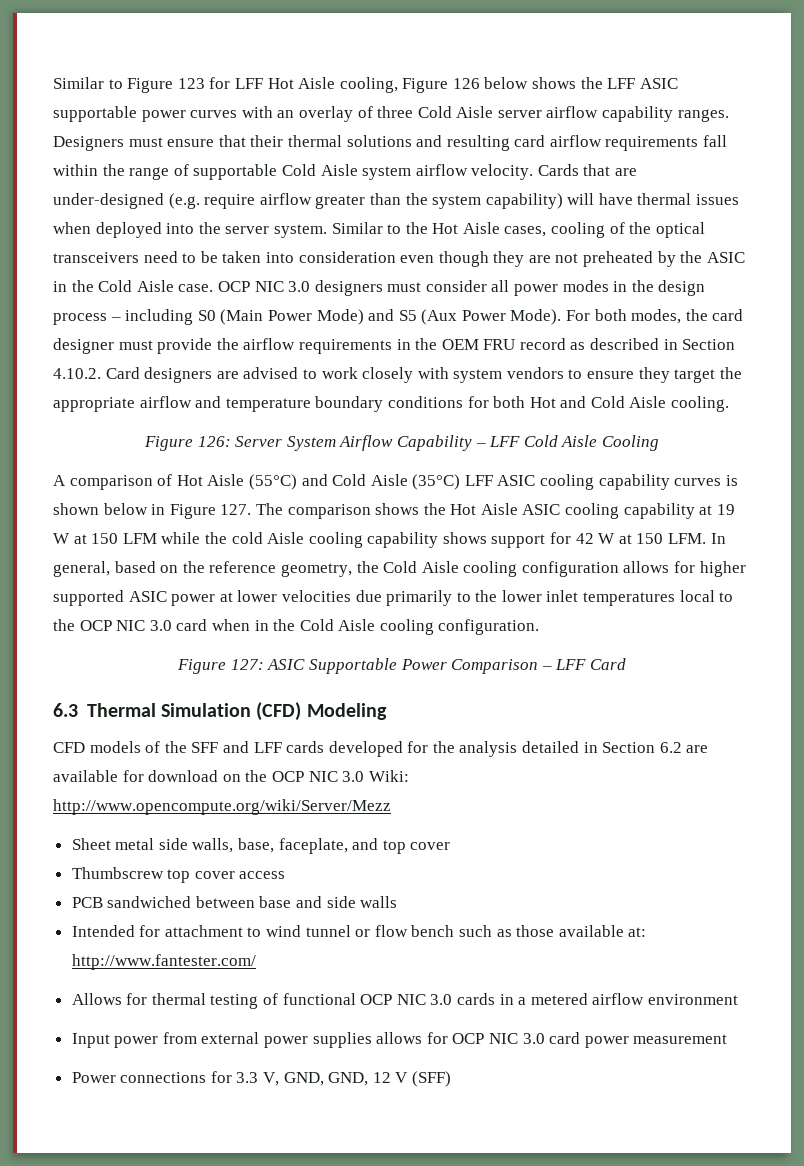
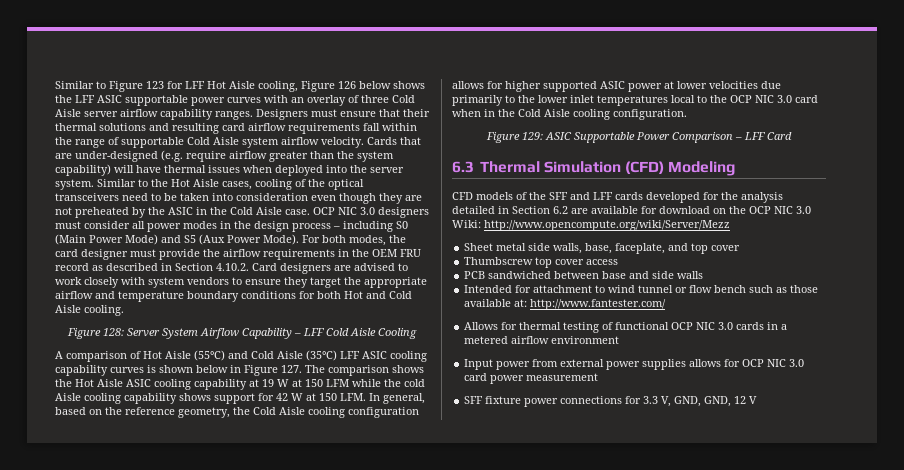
- Figure 126: Server System Airflow Capability – LFF Cold Aisle Cooling
+ Figure 128: Server System Airflow Capability – LFF Cold Aisle Cooling
- Figure 127: ASIC Supportable Power Comparison – LFF Card
+ Figure 129: ASIC Supportable Power Comparison – LFF Card
- Power connections for 3.3 V, GND, GND, 12 V (SFF)
+ SFF fixture power connections for 3.3 V, GND, GND, 12 V

